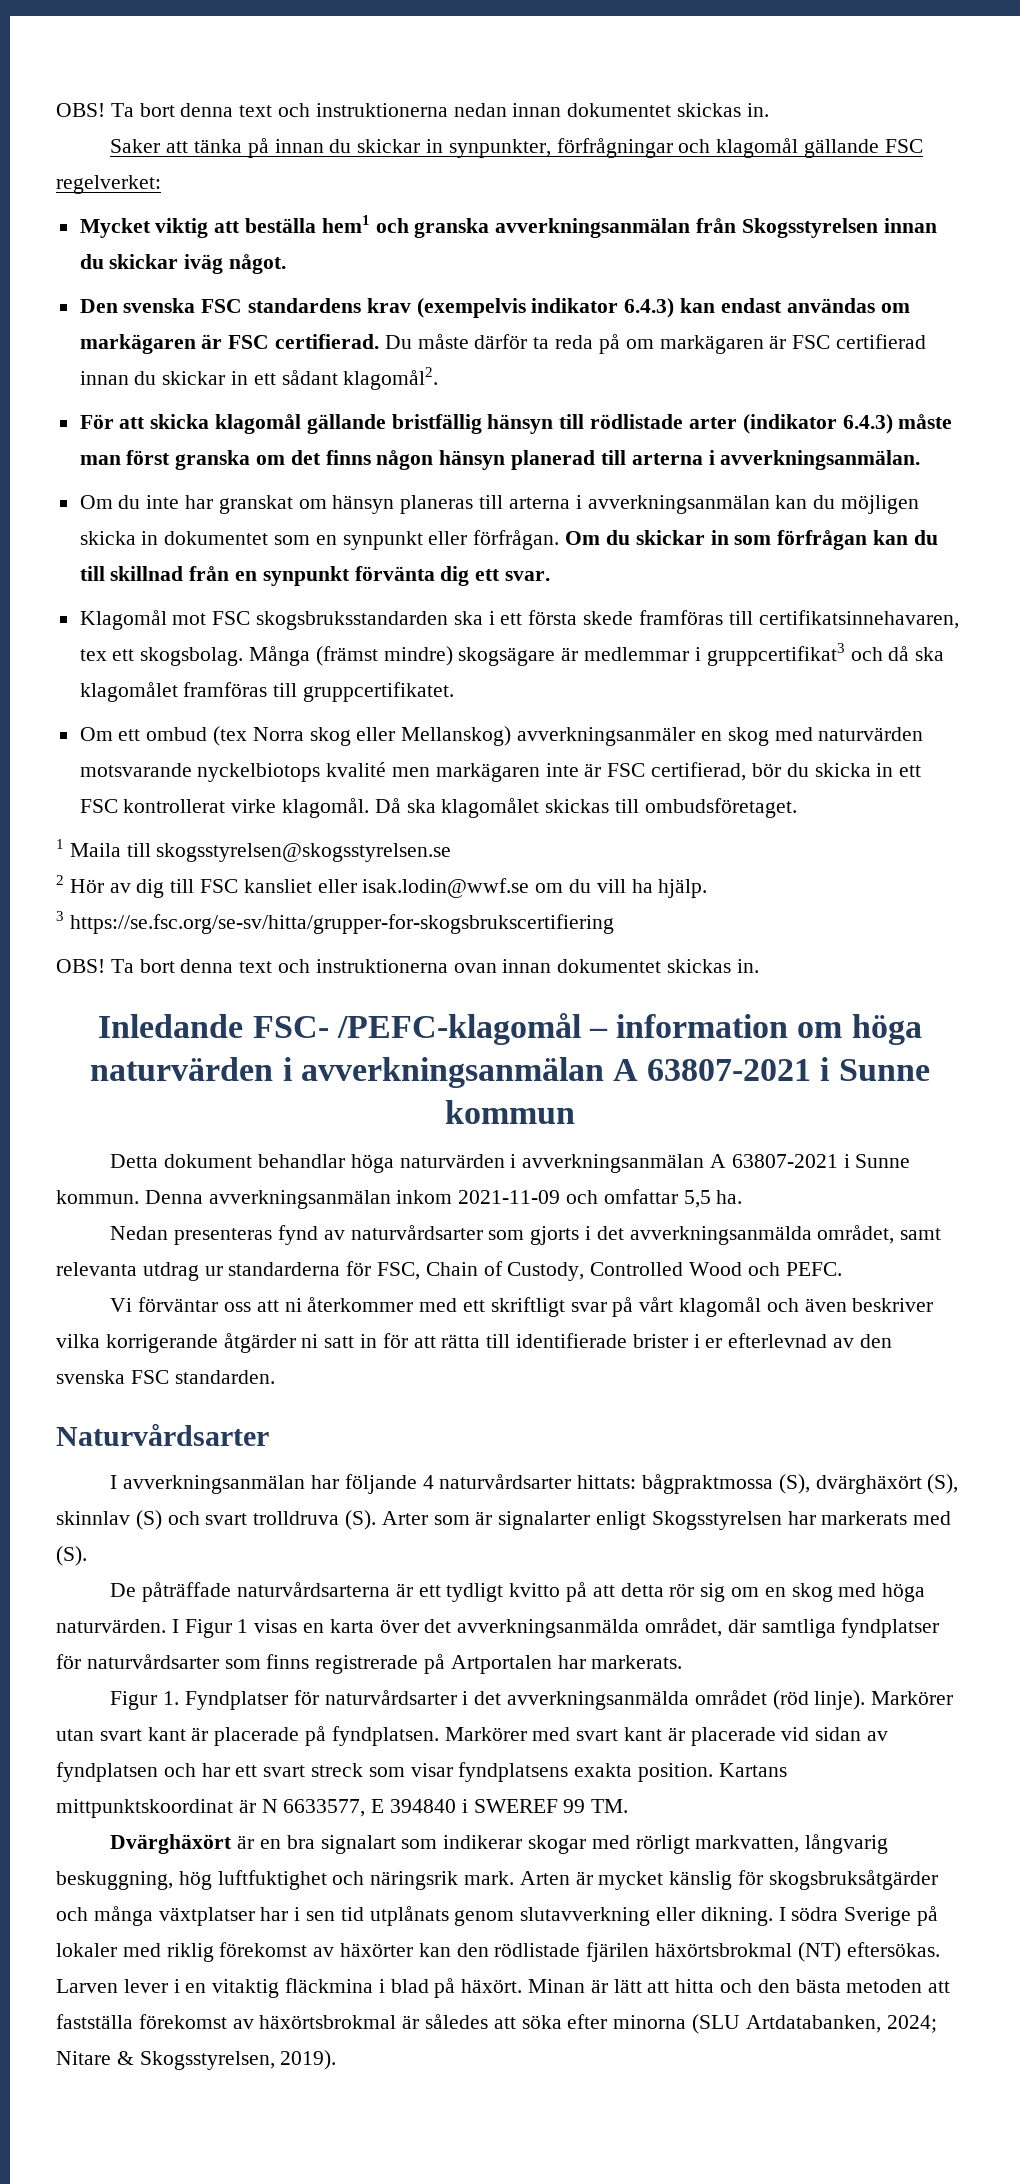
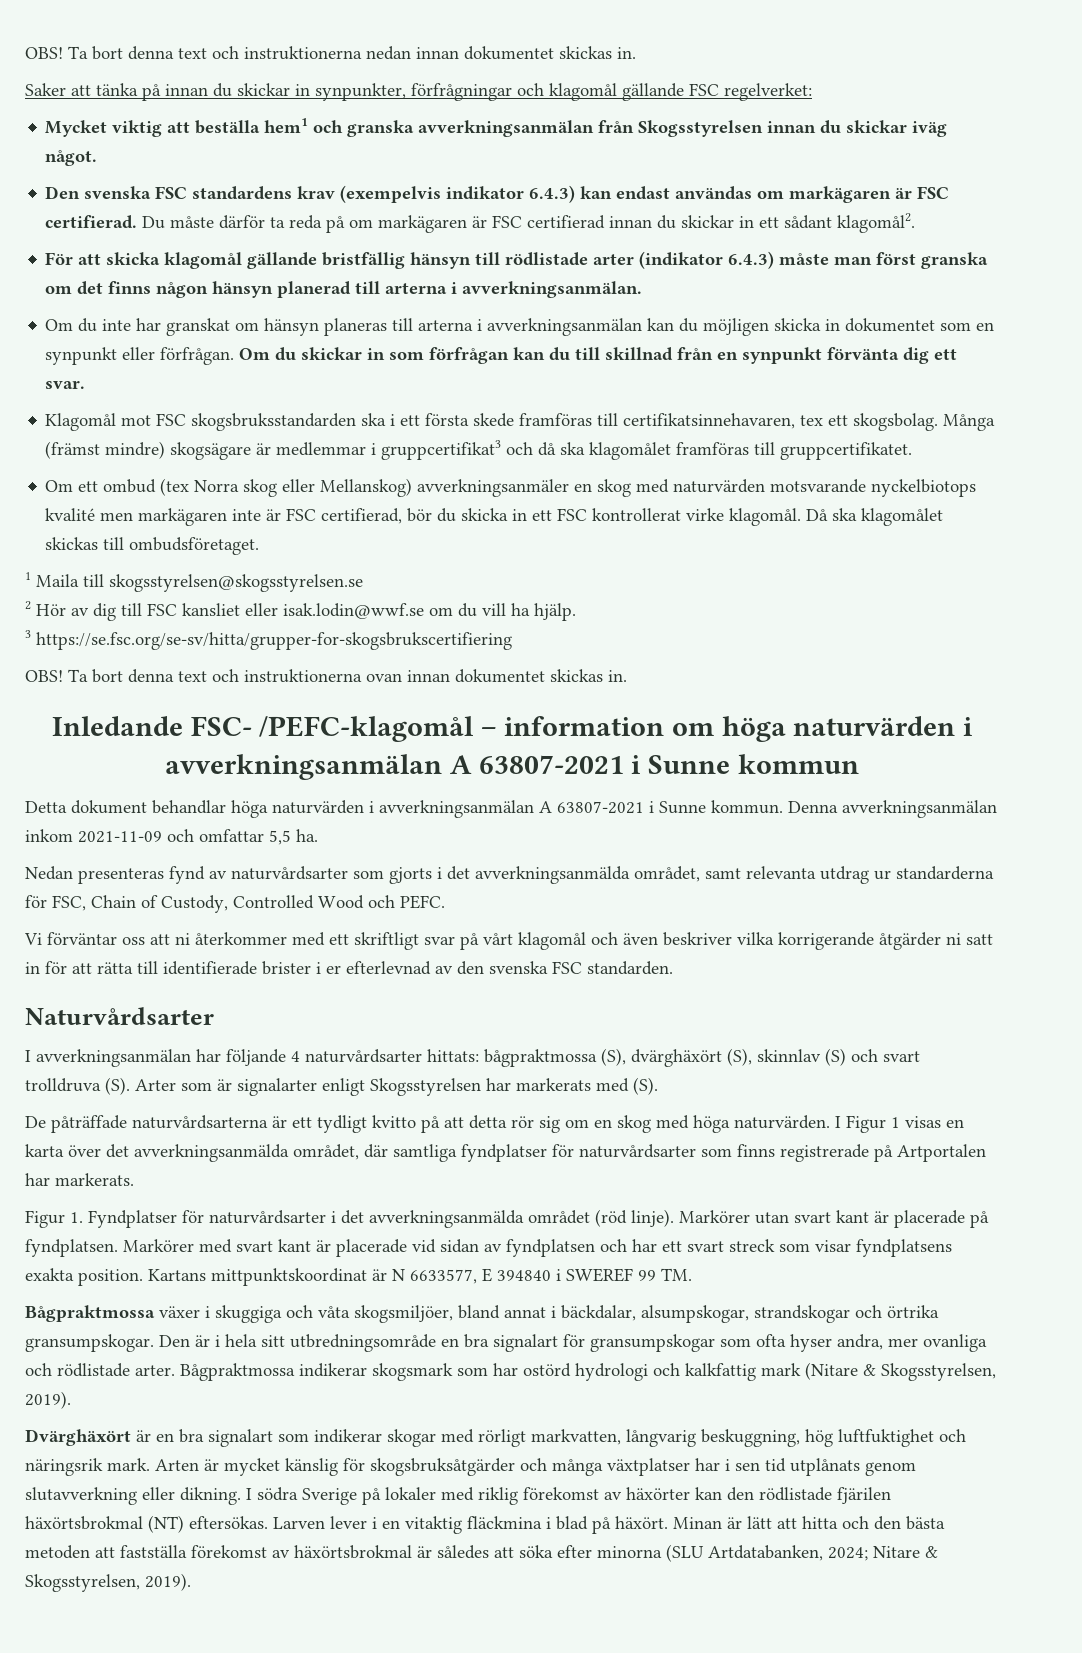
+ Bågpraktmossa växer i skuggiga och våta skogsmiljöer, bland annat i bäckdalar, alsumpskogar, strandskogar och örtrika gransumpskogar. Den är i hela sitt utbredningsområde en bra signalart för gransumpskogar som ofta hyser andra, mer ovanliga och rödlistade arter. Bågpraktmossa indikerar skogsmark som har ostörd hydrologi och kalkfattig mark (Nitare & Skogsstyrelsen, 2019).

